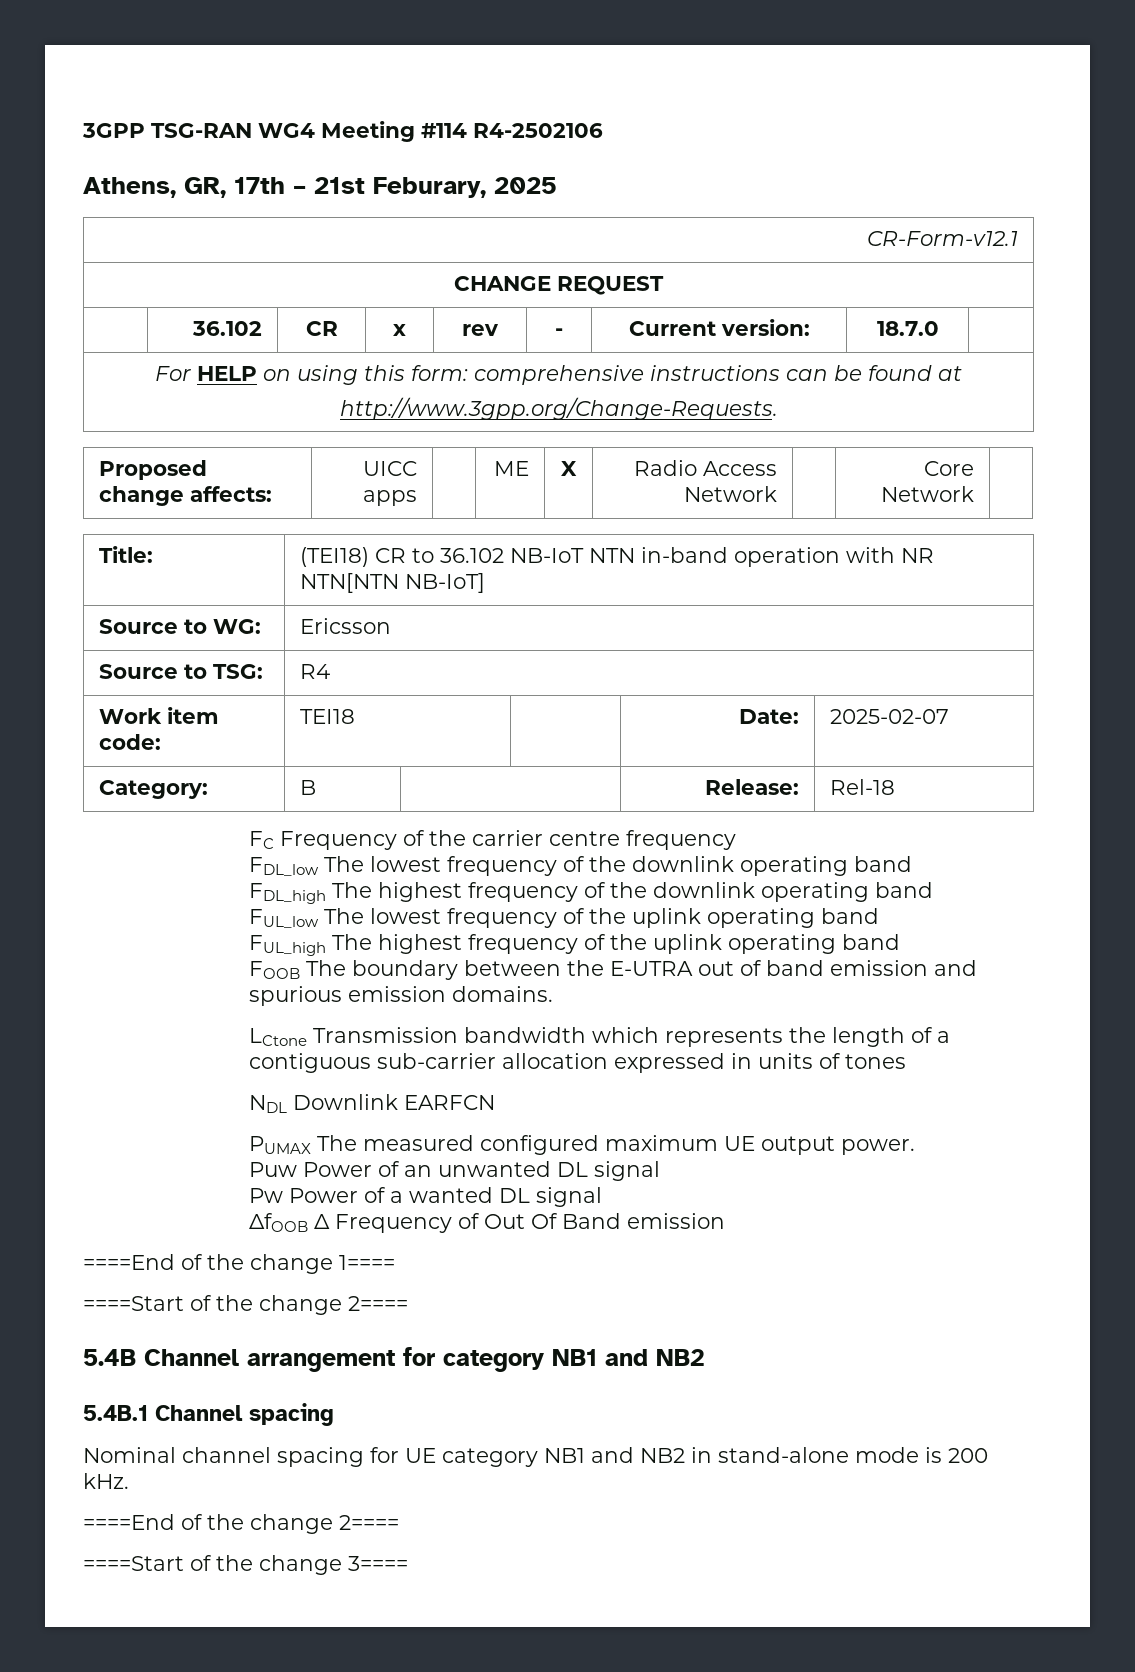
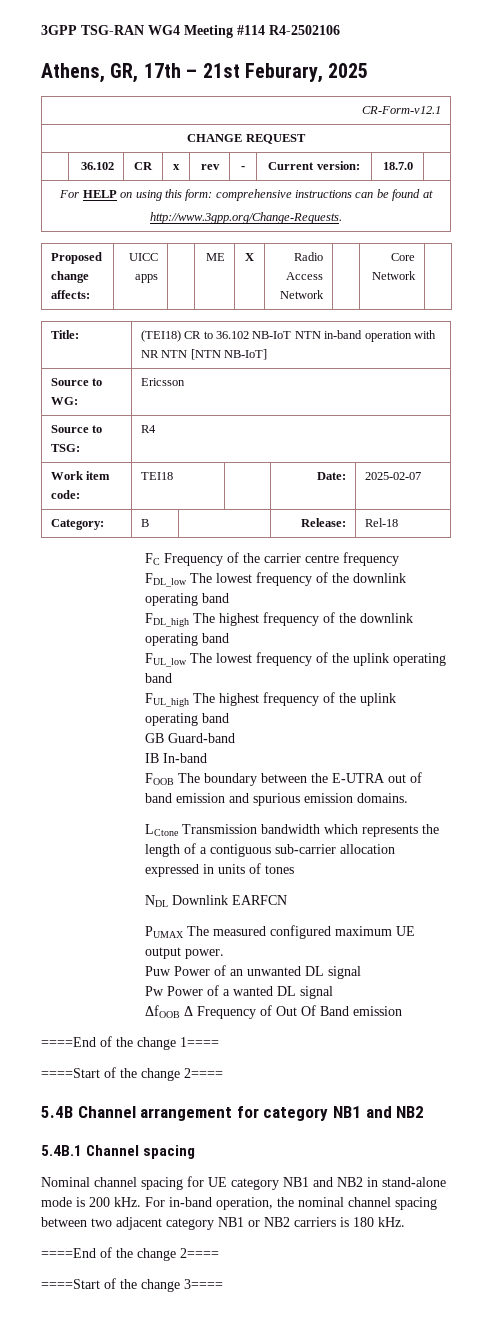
- Title: | (TEI18) CR to 36.102 NB-IoT NTN in-band operation with NR NTN[NTN NB-IoT]
+ Title: | (TEI18) CR to 36.102 NB-IoT NTN in-band operation with NR NTN [NTN NB-IoT]
+ GB Guard-band
+ IB In-band
+ For in-band operation, the nominal channel spacing between two adjacent category NB1 or NB2 carriers is 180 kHz.

